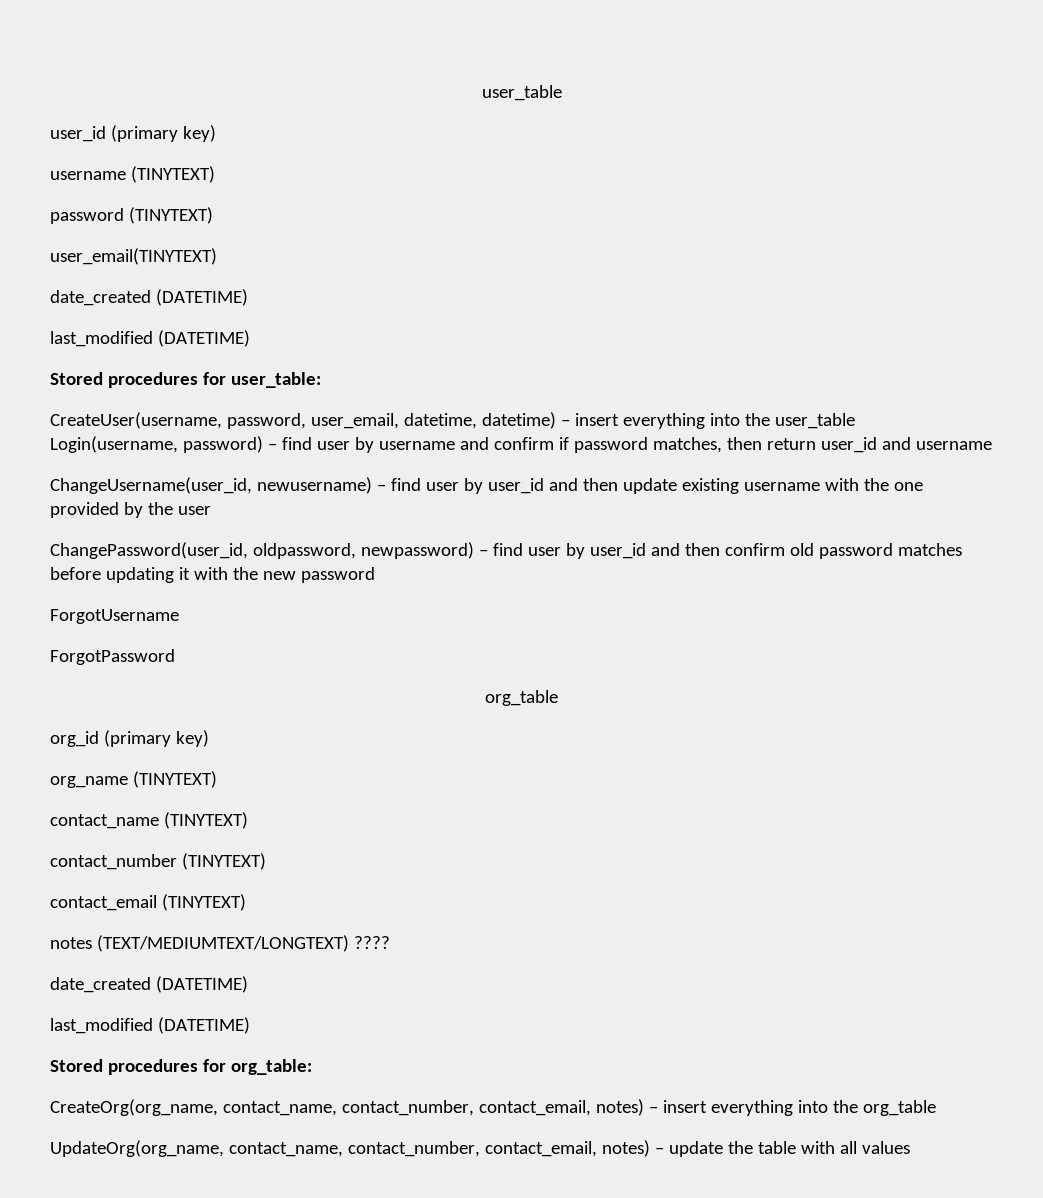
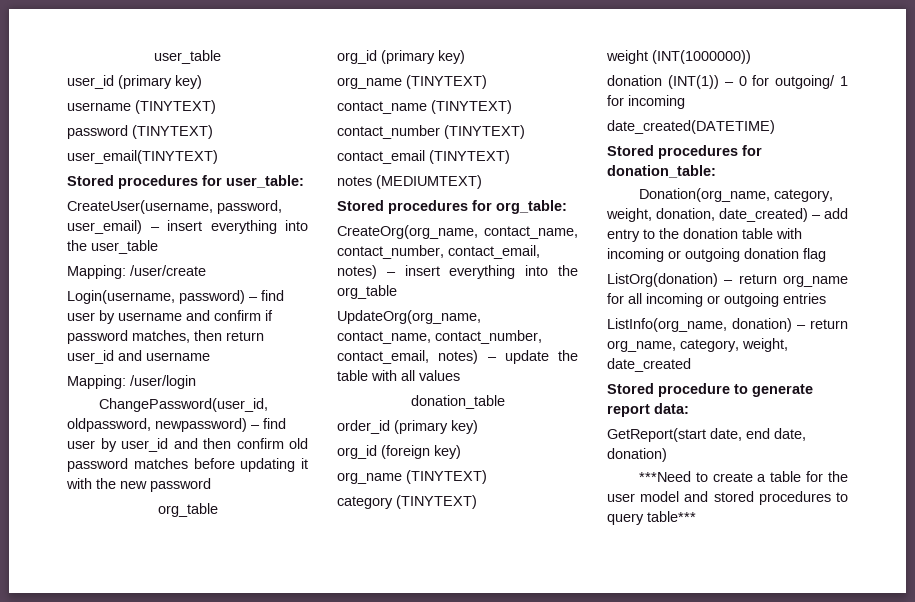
  user_email(TINYTEXT)
- date_created (DATETIME)
- last_modified (DATETIME)
- CreateUser(username, password, user_email, datetime, datetime) – insert everything into the user_table
+ CreateUser(username, password, user_email) – insert everything into the user_table
+ Mapping: /user/create
- ChangeUsername(user_id, newusername) – find user by user_id and then update existing username with the one provided by the user
+ Mapping: /user/login
- ForgotUsername
- ForgotPassword
- notes (TEXT/MEDIUMTEXT/LONGTEXT) ????
- date_created (DATETIME)
- last_modified (DATETIME)
+ notes (MEDIUMTEXT)
+ donation_table
+ order_id (primary key)
+ org_id (foreign key)
+ org_name (TINYTEXT)
+ category (TINYTEXT)
+ weight (INT(1000000))
+ donation (INT(1)) – 0 for outgoing/ 1 for incoming
+ date_created(DATETIME)
+ Stored procedures for donation_table:
+ Donation(org_name, category, weight, donation, date_created) – add entry to the donation table with incoming or outgoing donation flag
+ ListOrg(donation) – return org_name for all incoming or outgoing entries
+ ListInfo(org_name, donation) – return org_name, category, weight, date_created
+ Stored procedure to generate report data:
+ GetReport(start date, end date, donation)
+ ***Need to create a table for the user model and stored procedures to query table***

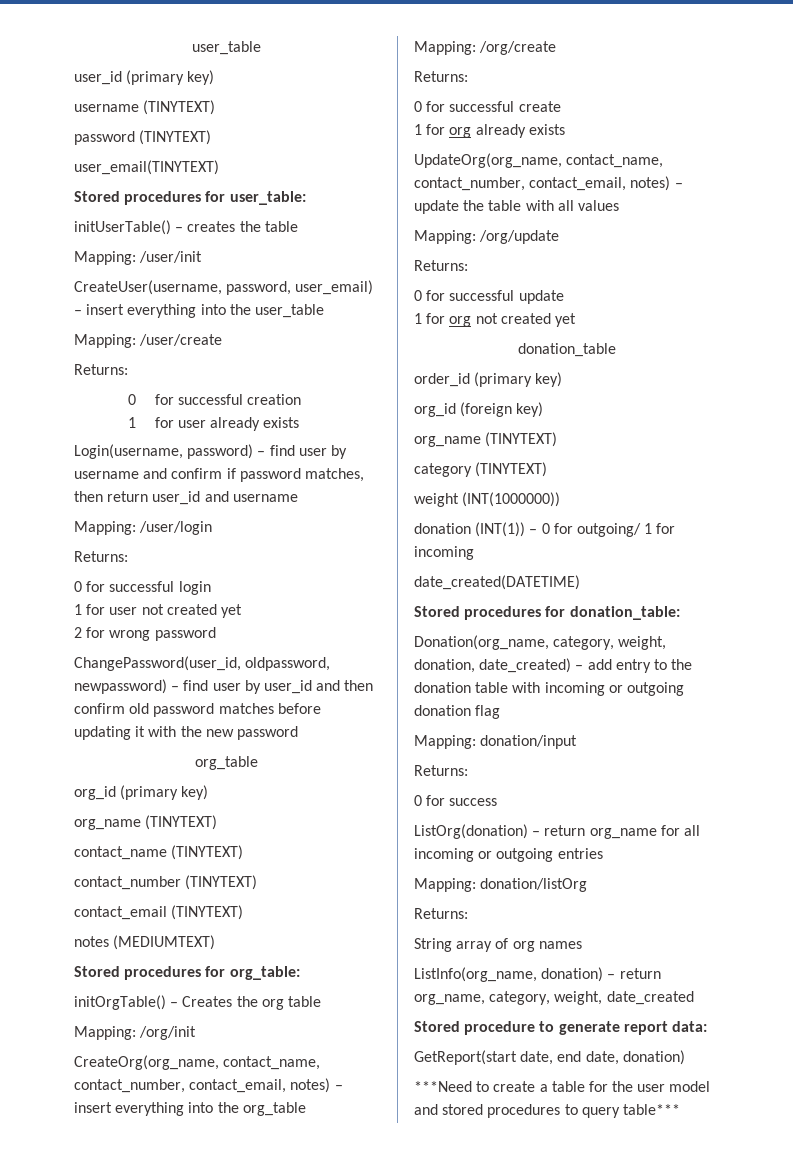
+ initUserTable() – creates the table
+ Mapping: /user/init
  Mapping: /user/create
+ Returns:
+ 0 for successful creation
+ 1 for user already exists
  Mapping: /user/login
+ Returns:
+ 0 for successful login
+ 1 for user not created yet
+ 2 for wrong password
+ initOrgTable() – Creates the org table
+ Mapping: /org/init
+ Mapping: /org/create
+ Returns:
+ 0 for successful create
+ 1 for org already exists
+ Mapping: /org/update
+ Returns:
+ 0 for successful update
+ 1 for org not created yet
+ Mapping: donation/input
+ Returns:
+ 0 for success
+ Mapping: donation/listOrg
+ Returns:
+ String array of org names

